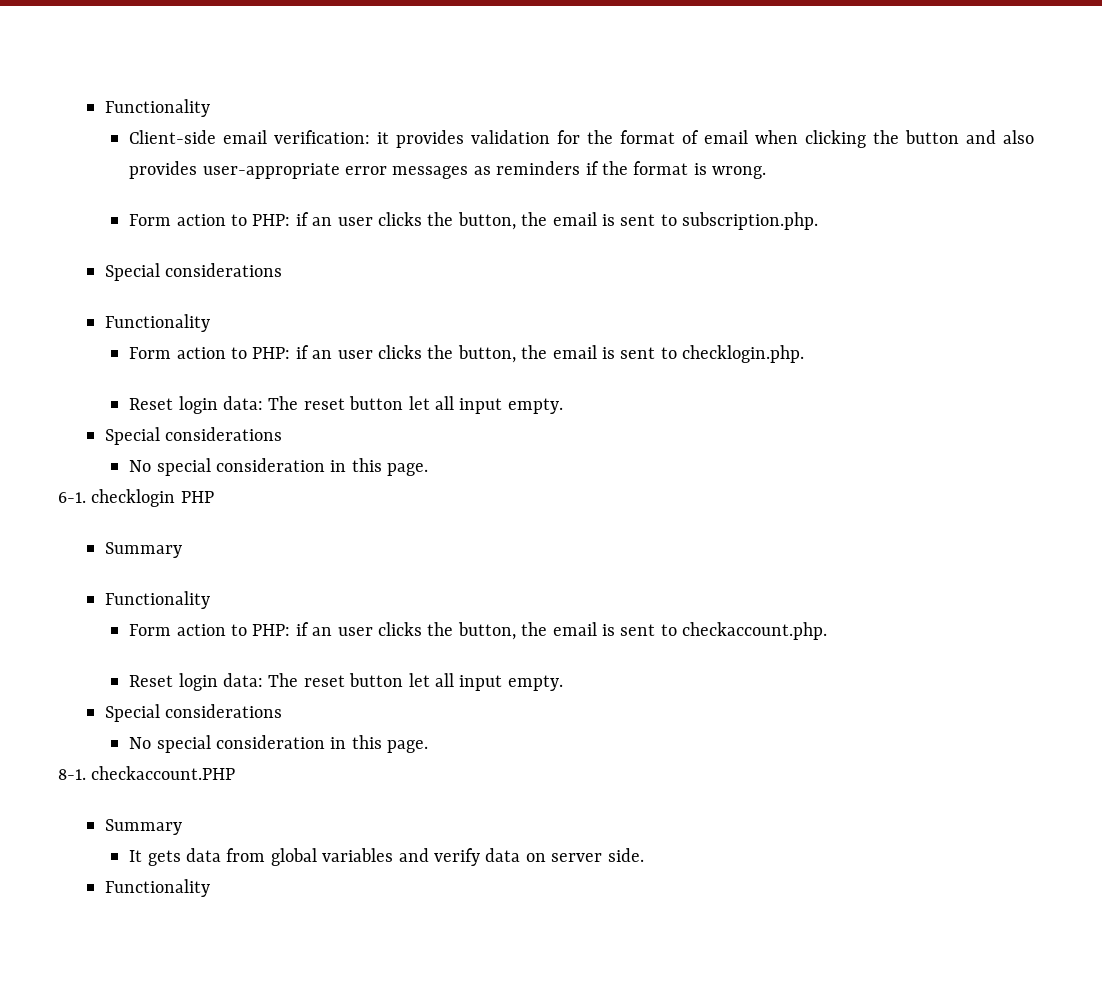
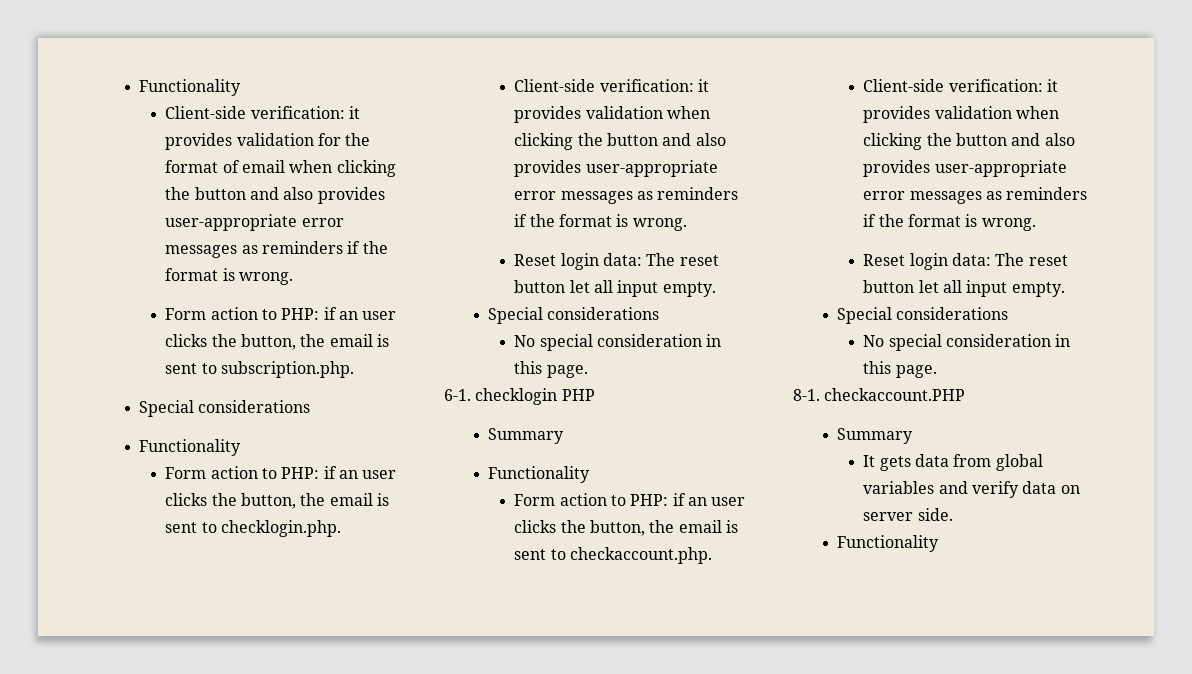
- Client-side email verification: it provides validation for the format of email when clicking the button and also provides user-appropriate error messages as reminders if the format is wrong.
+ Client-side verification: it provides validation for the format of email when clicking the button and also provides user-appropriate error messages as reminders if the format is wrong.
  Form action to PHP: if an user clicks the button, the email is sent to checklogin.php.
+ Client-side verification: it provides validation when clicking the button and also provides user-appropriate error messages as reminders if the format is wrong.
  Form action to PHP: if an user clicks the button, the email is sent to checkaccount.php.
+ Client-side verification: it provides validation when clicking the button and also provides user-appropriate error messages as reminders if the format is wrong.

